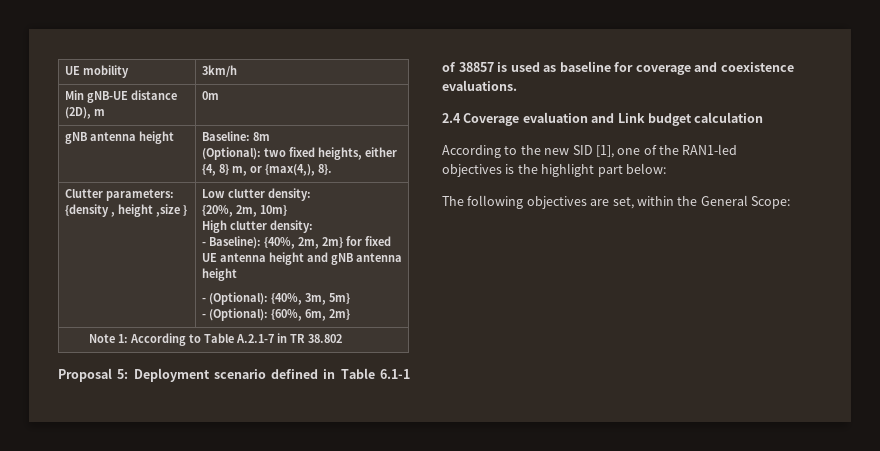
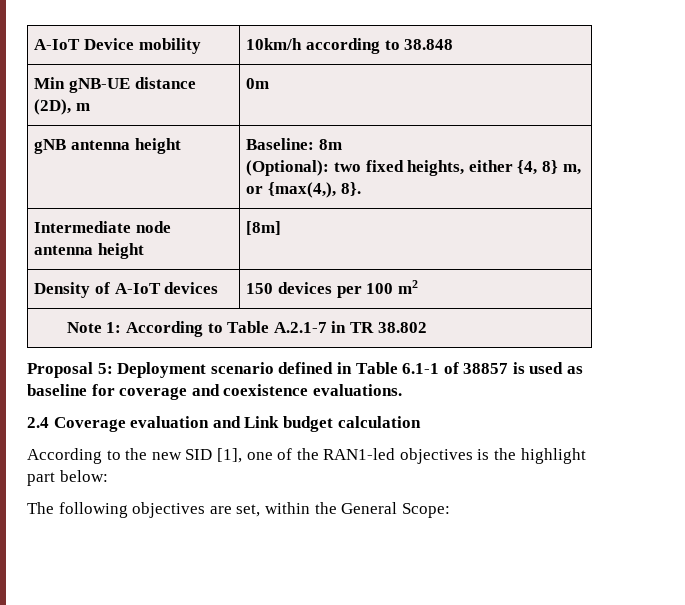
- UE mobility | 3km/h
+ A-IoT Device mobility | 10km/h according to 38.848
- Clutter parameters: {density , height ,size } | Low clutter density:
- {20%, 2m, 10m}
- High clutter density:
- - Baseline): {40%, 2m, 2m} for fixed UE antenna height and gNB antenna height
- - (Optional): {40%, 3m, 5m}
- - (Optional): {60%, 6m, 2m}
+ Intermediate node antenna height | [8m]
+ Density of A-IoT devices | 150 devices per 100 m2

